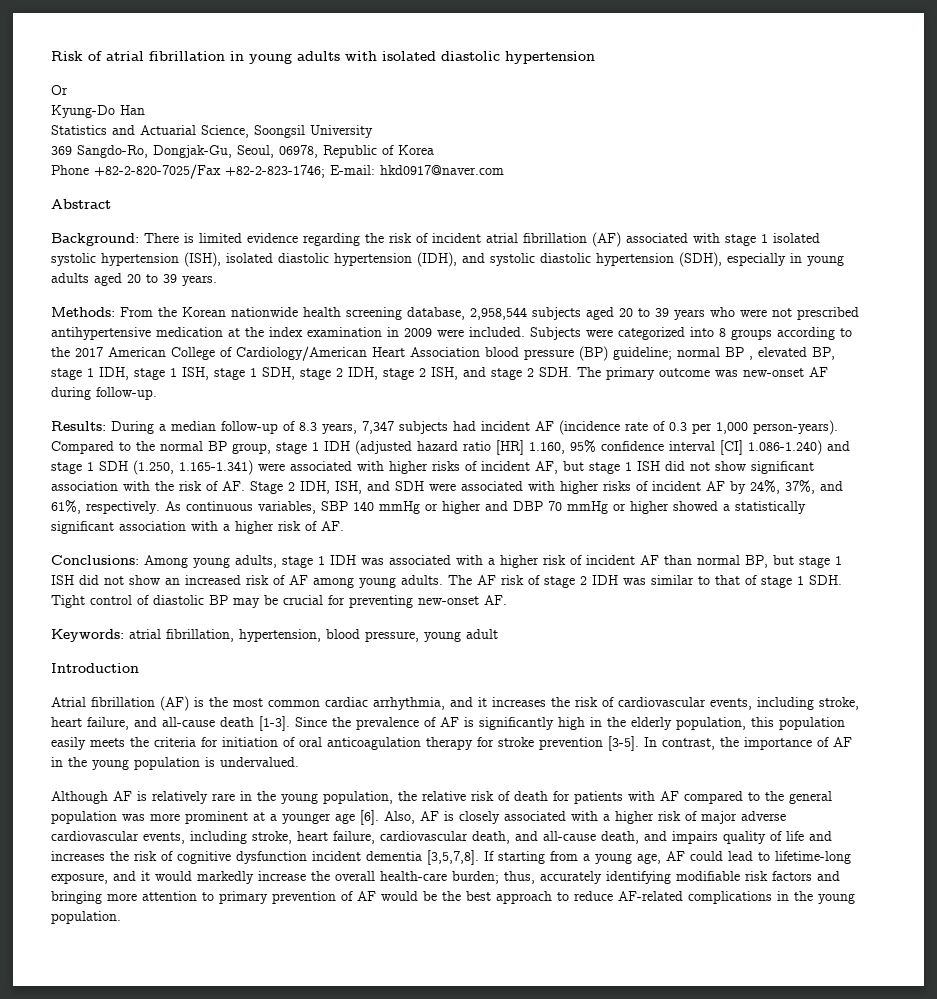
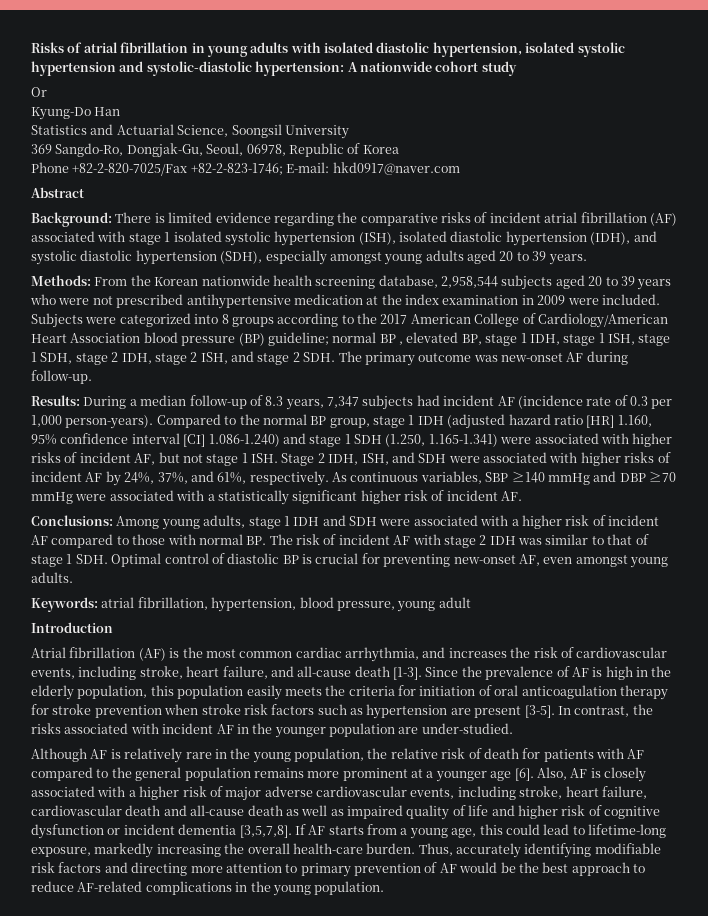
- Risk of atrial fibrillation in young adults with isolated diastolic hypertension
+ Risks of atrial fibrillation in young adults with isolated diastolic hypertension, isolated systolic hypertension and systolic-diastolic hypertension: A nationwide cohort study
- Background: There is limited evidence regarding the risk of incident atrial fibrillation (AF) associated with stage 1 isolated systolic hypertension (ISH), isolated diastolic hypertension (IDH), and systolic diastolic hypertension (SDH), especially in young adults aged 20 to 39 years.
+ Background: There is limited evidence regarding the comparative risks of incident atrial fibrillation (AF) associated with stage 1 isolated systolic hypertension (ISH), isolated diastolic hypertension (IDH), and systolic diastolic hypertension (SDH), especially amongst young adults aged 20 to 39 years.
- Compared to the normal BP group, stage 1 IDH (adjusted hazard ratio [HR] 1.160, 95% confidence interval [CI] 1.086-1.240) and stage 1 SDH (1.250, 1.165-1.341) were associated with higher risks of incident AF, but stage 1 ISH did not show significant association with the risk of AF. Stage 2 IDH, ISH, and SDH were associated with higher risks of incident AF by 24%, 37%, and 61%, respectively.
+ Compared to the normal BP group, stage 1 IDH (adjusted hazard ratio [HR] 1.160, 95% confidence interval [CI] 1.086-1.240) and stage 1 SDH (1.250, 1.165-1.341) were associated with higher risks of incident AF, but not stage 1 ISH. Stage 2 IDH, ISH, and SDH were associated with higher risks of incident AF by 24%, 37%, and 61%, respectively.
- As continuous variables, SBP 140 mmHg or higher and DBP 70 mmHg or higher showed a statistically significant association with a higher risk of AF.
+ As continuous variables, SBP ≥140 mmHg and DBP ≥70 mmHg were associated with a statistically significant higher risk of incident AF.
- Conclusions: Among young adults, stage 1 IDH was associated with a higher risk of incident AF than normal BP, but stage 1 ISH did not show an increased risk of AF among young adults. The AF risk of stage 2 IDH was similar to that of stage 1 SDH. Tight control of diastolic BP may be crucial for preventing new-onset AF.
+ Conclusions: Among young adults, stage 1 IDH and SDH were associated with a higher risk of incident AF compared to those with normal BP. The risk of incident AF with stage 2 IDH was similar to that of stage 1 SDH. Optimal control of diastolic BP is crucial for preventing new-onset AF, even amongst young adults.
- Atrial fibrillation (AF) is the most common cardiac arrhythmia, and it increases the risk of cardiovascular events, including stroke, heart failure, and all-cause death [1-3].
+ Atrial fibrillation (AF) is the most common cardiac arrhythmia, and increases the risk of cardiovascular events, including stroke, heart failure, and all-cause death [1-3].
- Since the prevalence of AF is significantly high in the elderly population, this population easily meets the criteria for initiation of oral anticoagulation therapy for stroke prevention [3-5]. In contrast, the importance of AF in the young population is undervalued.
+ Since the prevalence of AF is high in the elderly population, this population easily meets the criteria for initiation of oral anticoagulation therapy for stroke prevention when stroke risk factors such as hypertension are present [3-5]. In contrast, the risks associated with incident AF in the younger population are under-studied.
- Although AF is relatively rare in the young population, the relative risk of death for patients with AF compared to the general population was more prominent at a younger age [6].
+ Although AF is relatively rare in the young population, the relative risk of death for patients with AF compared to the general population remains more prominent at a younger age [6].
- Also, AF is closely associated with a higher risk of major adverse cardiovascular events, including stroke, heart failure, cardiovascular death, and all-cause death, and impairs quality of life and increases the risk of cognitive dysfunction incident dementia [3,5,7,8].
+ Also, AF is closely associated with a higher risk of major adverse cardiovascular events, including stroke, heart failure, cardiovascular death and all-cause death as well as impaired quality of life and higher risk of cognitive dysfunction or incident dementia [3,5,7,8].
- If starting from a young age, AF could lead to lifetime-long exposure, and it would markedly increase the overall health-care burden; thus, accurately identifying modifiable risk factors and bringing more attention to primary prevention of AF would be the best approach to reduce AF-related complications in the young population.
+ If AF starts from a young age, this could lead to lifetime-long exposure, markedly increasing the overall health-care burden. Thus, accurately identifying modifiable risk factors and directing more attention to primary prevention of AF would be the best approach to reduce AF-related complications in the young population.

